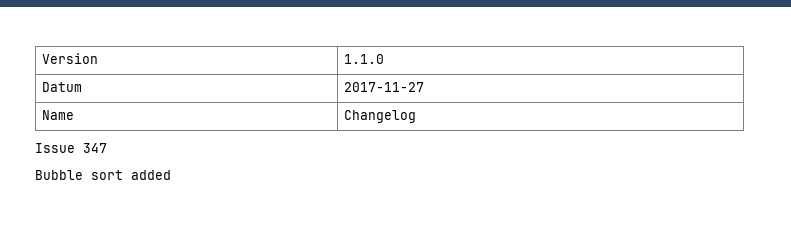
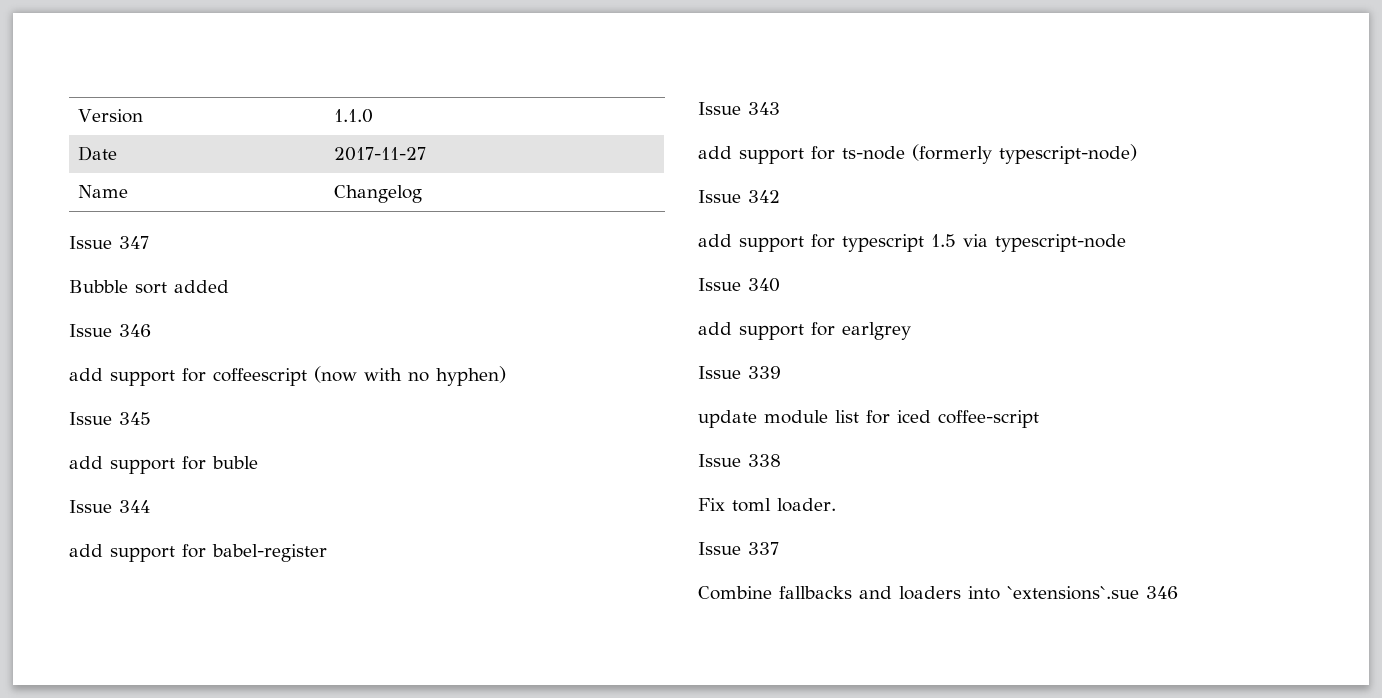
- Datum | 2017-11-27
+ Date | 2017-11-27
+ Issue 346
+ add support for coffeescript (now with no hyphen)
+ Issue 345
+ add support for buble
+ Issue 344
+ add support for babel-register
+ Issue 343
+ add support for ts-node (formerly typescript-node)
+ Issue 342
+ add support for typescript 1.5 via typescript-node
+ Issue 340
+ add support for earlgrey
+ Issue 339
+ update module list for iced coffee-script
+ Issue 338
+ Fix toml loader.
+ Issue 337
+ Combine fallbacks and loaders into `extensions`.sue 346

